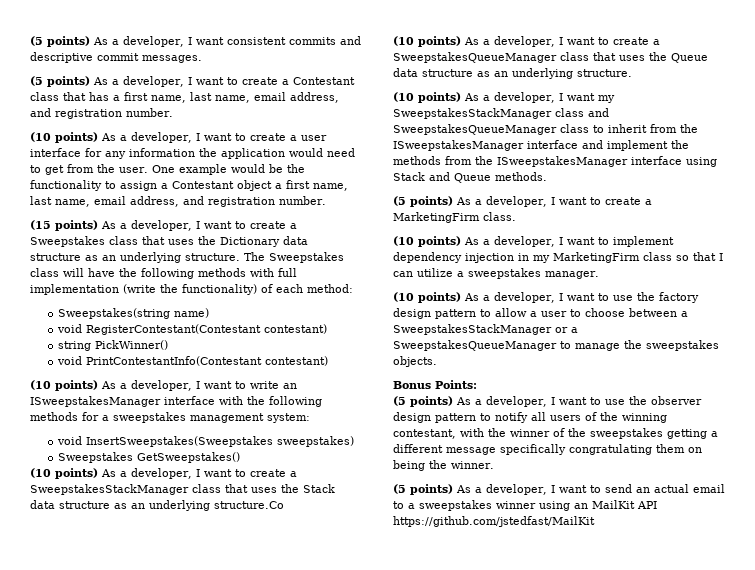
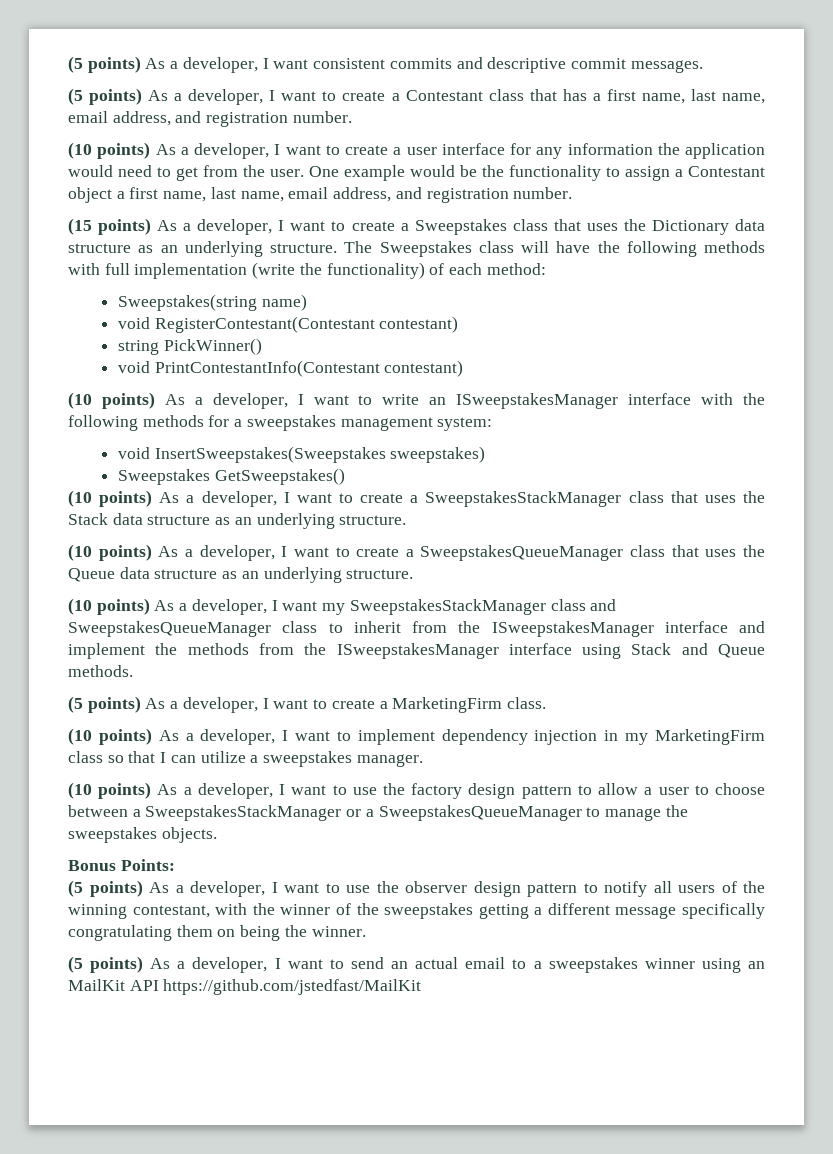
- (10 points) As a developer, I want to create a SweepstakesStackManager class that uses the Stack data structure as an underlying structure.Co
+ (10 points) As a developer, I want to create a SweepstakesStackManager class that uses the Stack data structure as an underlying structure.

